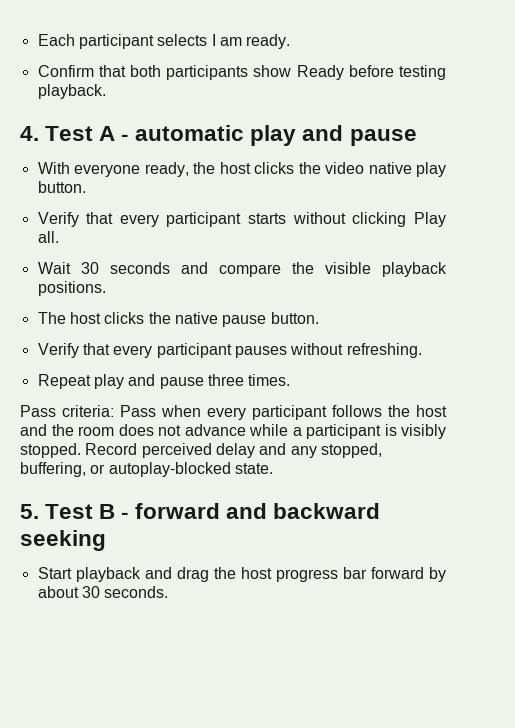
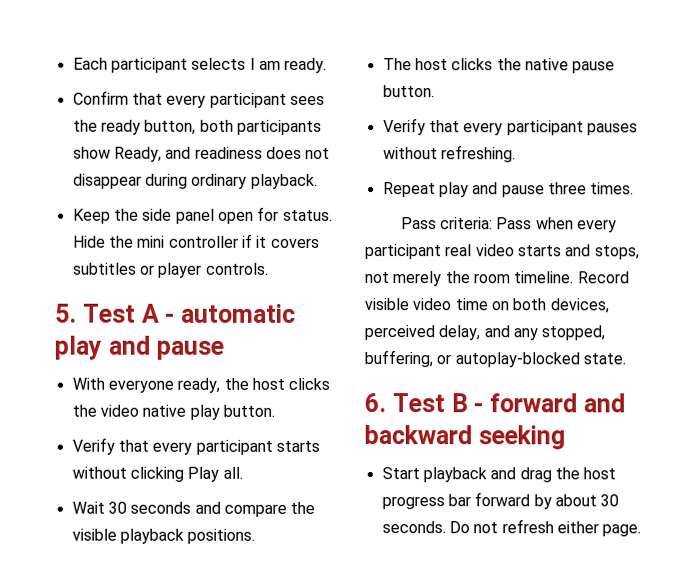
- Confirm that both participants show Ready before testing playback.
- 4. Test A - automatic play and pause
+ Confirm that every participant sees the ready button, both participants show Ready, and readiness does not disappear during ordinary playback.
+ Keep the side panel open for status. Hide the mini controller if it covers subtitles or player controls.
+ 5. Test A - automatic play and pause
- Pass criteria: Pass when every participant follows the host and the room does not advance while a participant is visibly stopped. Record perceived delay and any stopped, buffering, or autoplay-blocked state.
+ Pass criteria: Pass when every participant real video starts and stops, not merely the room timeline. Record visible video time on both devices, perceived delay, and any stopped, buffering, or autoplay-blocked state.
- 5. Test B - forward and backward seeking
+ 6. Test B - forward and backward seeking
+ Do not refresh either page.

